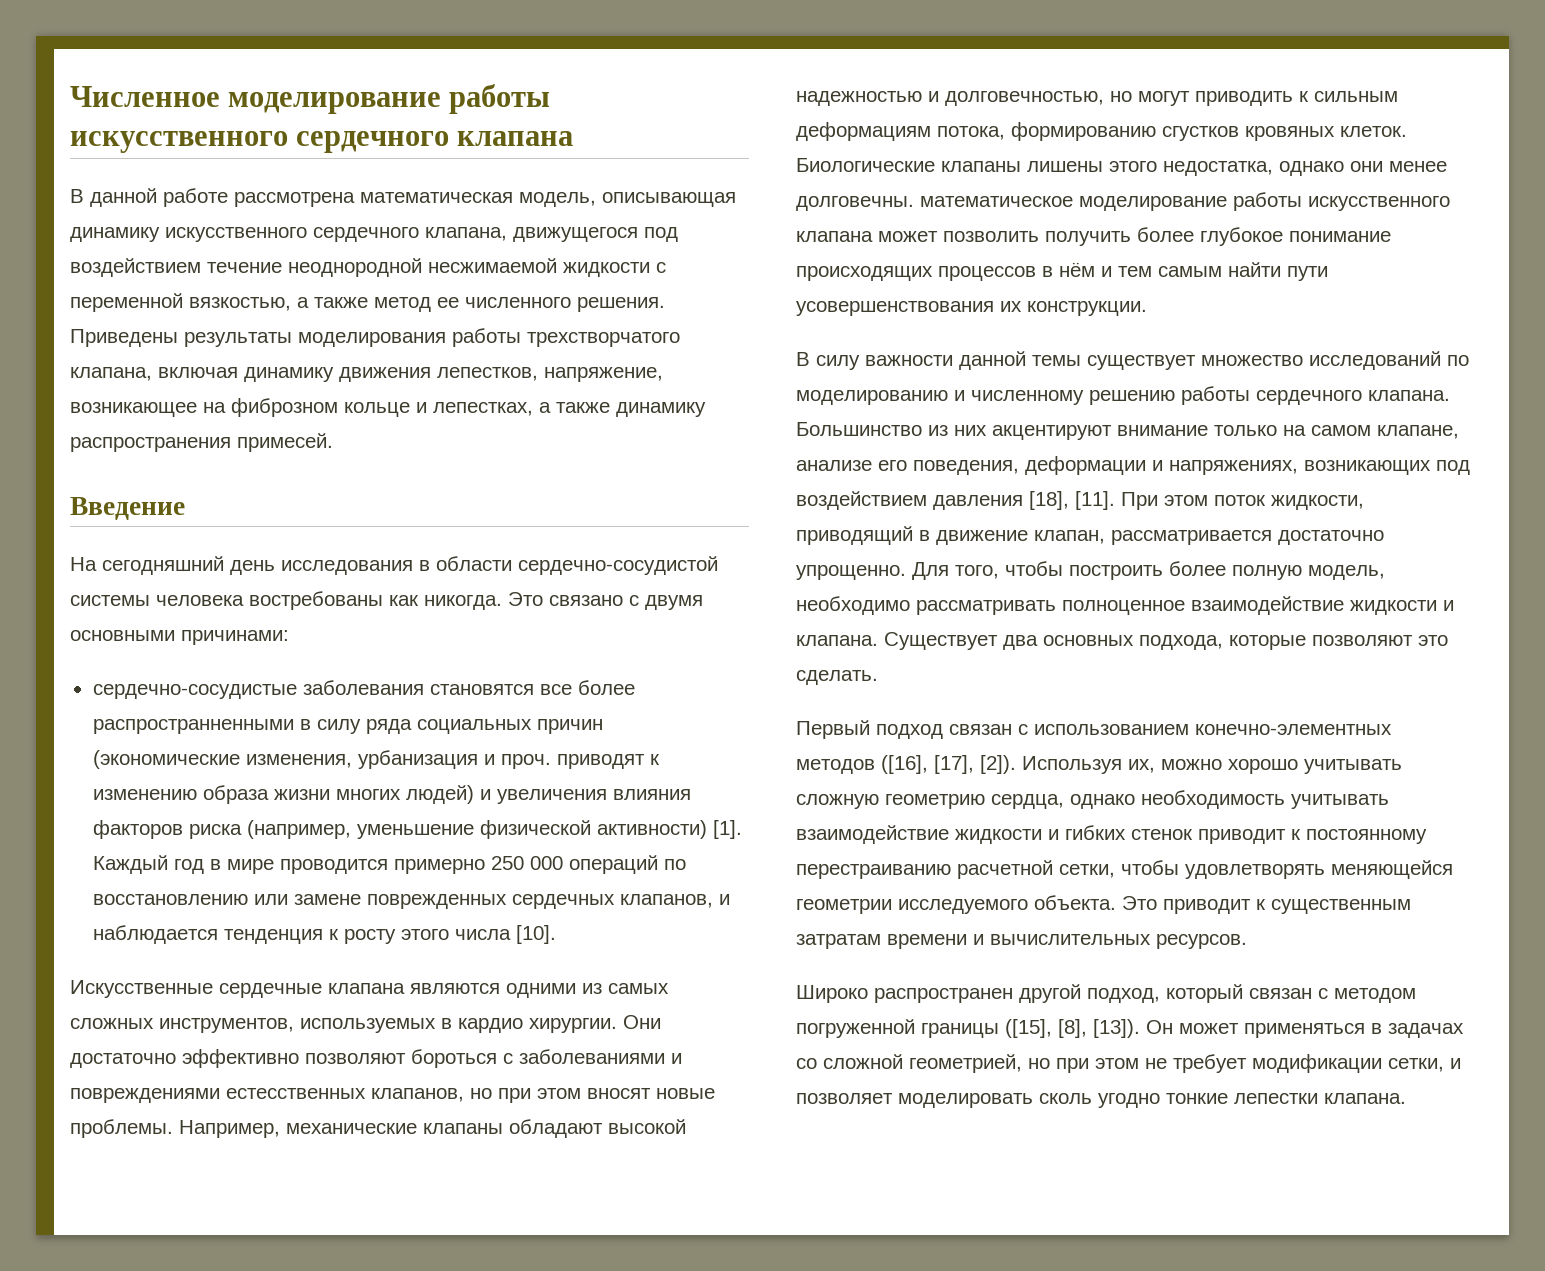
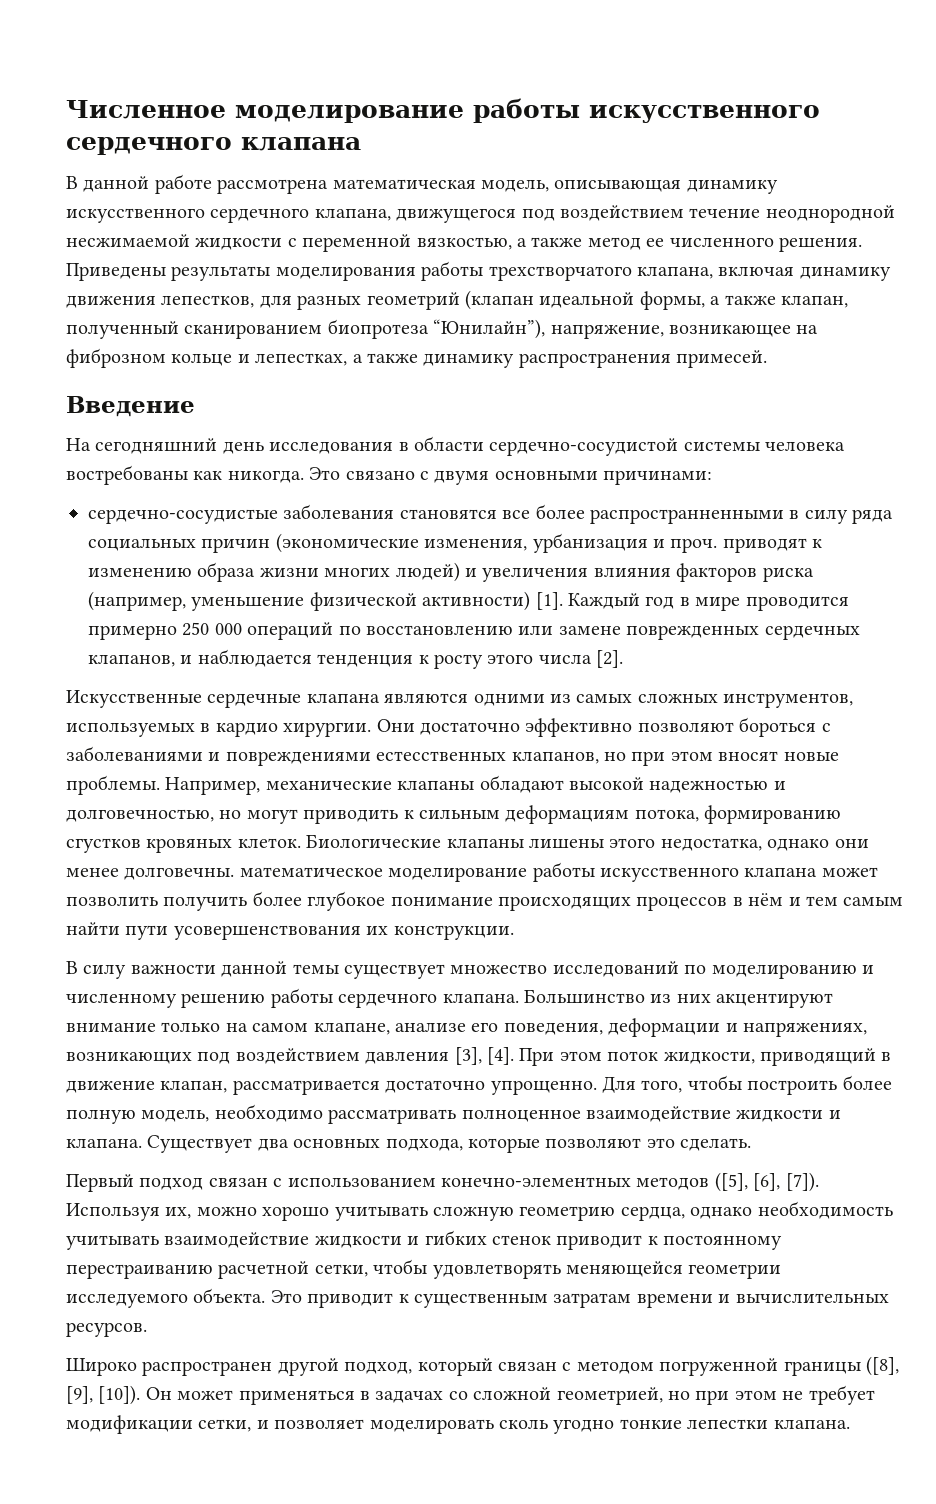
- Приведены результаты моделирования работы трехстворчатого клапана, включая динамику движения лепестков, напряжение, возникающее на фиброзном кольце и лепестках, а также динамику распространения примесей.
+ Приведены результаты моделирования работы трехстворчатого клапана, включая динамику движения лепестков, для разных геометрий (клапан идеальной формы, а также клапан, полученный сканированием биопротеза “Юнилайн”), напряжение, возникающее на фиброзном кольце и лепестках, а также динамику распространения примесей.
- Каждый год в мире проводится примерно 250 000 операций по восстановлению или замене поврежденных сердечных клапанов, и наблюдается тенденция к росту этого числа [10].
+ Каждый год в мире проводится примерно 250 000 операций по восстановлению или замене поврежденных сердечных клапанов, и наблюдается тенденция к росту этого числа [2].
- Большинство из них акцентируют внимание только на самом клапане, анализе его поведения, деформации и напряжениях, возникающих под воздействием давления [18], [11].
+ Большинство из них акцентируют внимание только на самом клапане, анализе его поведения, деформации и напряжениях, возникающих под воздействием давления [3], [4].
- Первый подход связан с использованием конечно-элементных методов ([16], [17], [2]).
+ Первый подход связан с использованием конечно-элементных методов ([5], [6], [7]).
- Широко распространен другой подход, который связан с методом погруженной границы ([15], [8], [13]).
+ Широко распространен другой подход, который связан с методом погруженной границы ([8], [9], [10]).

